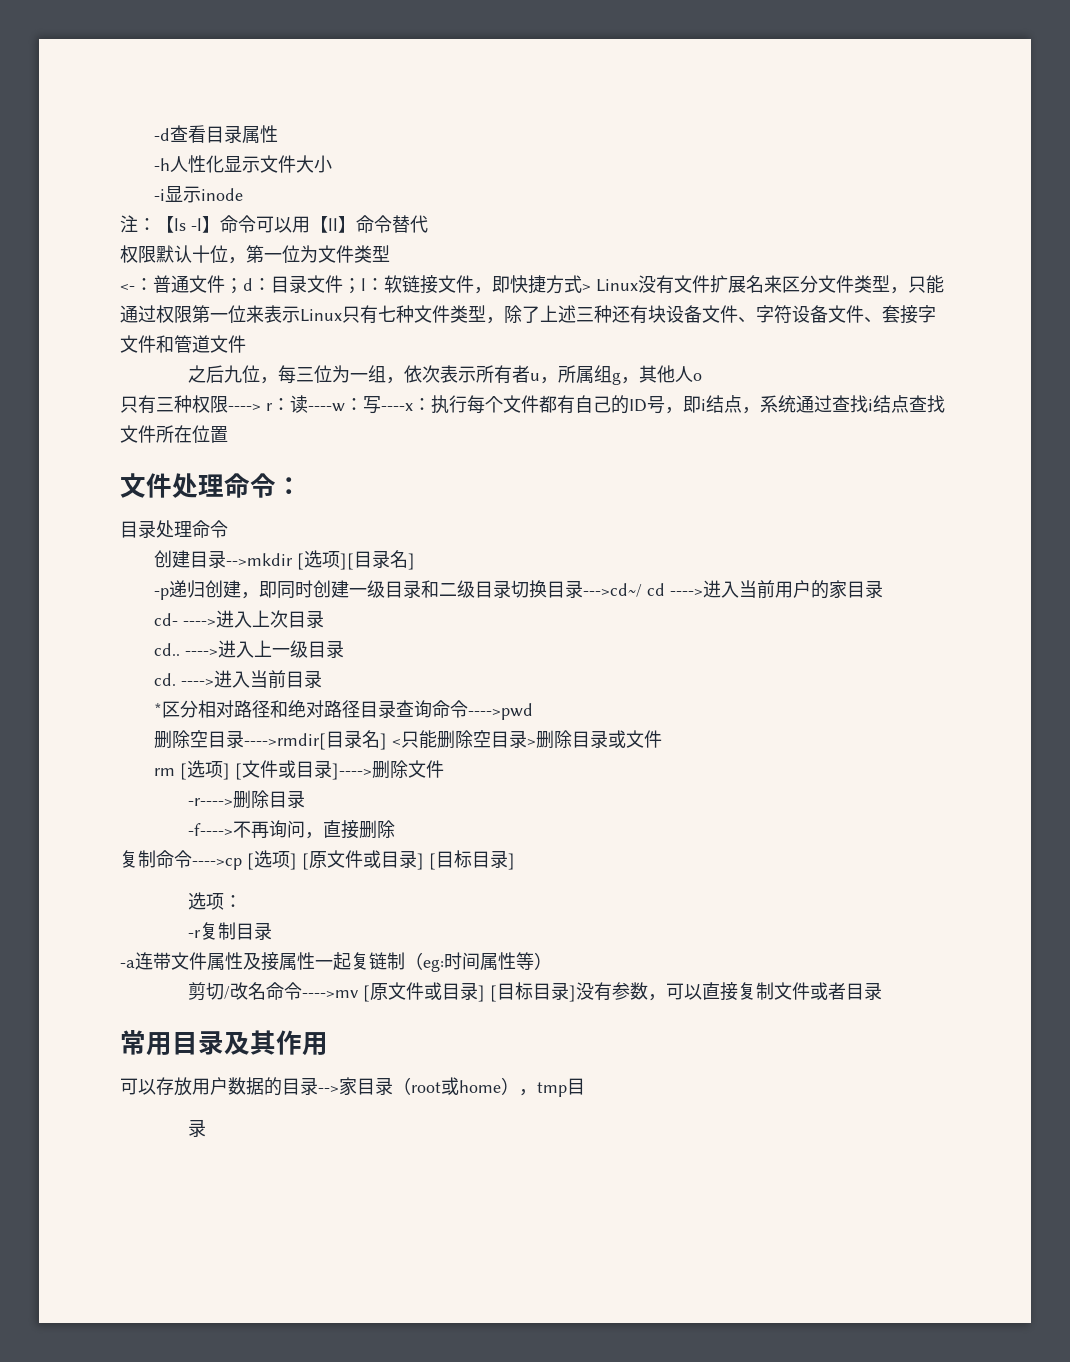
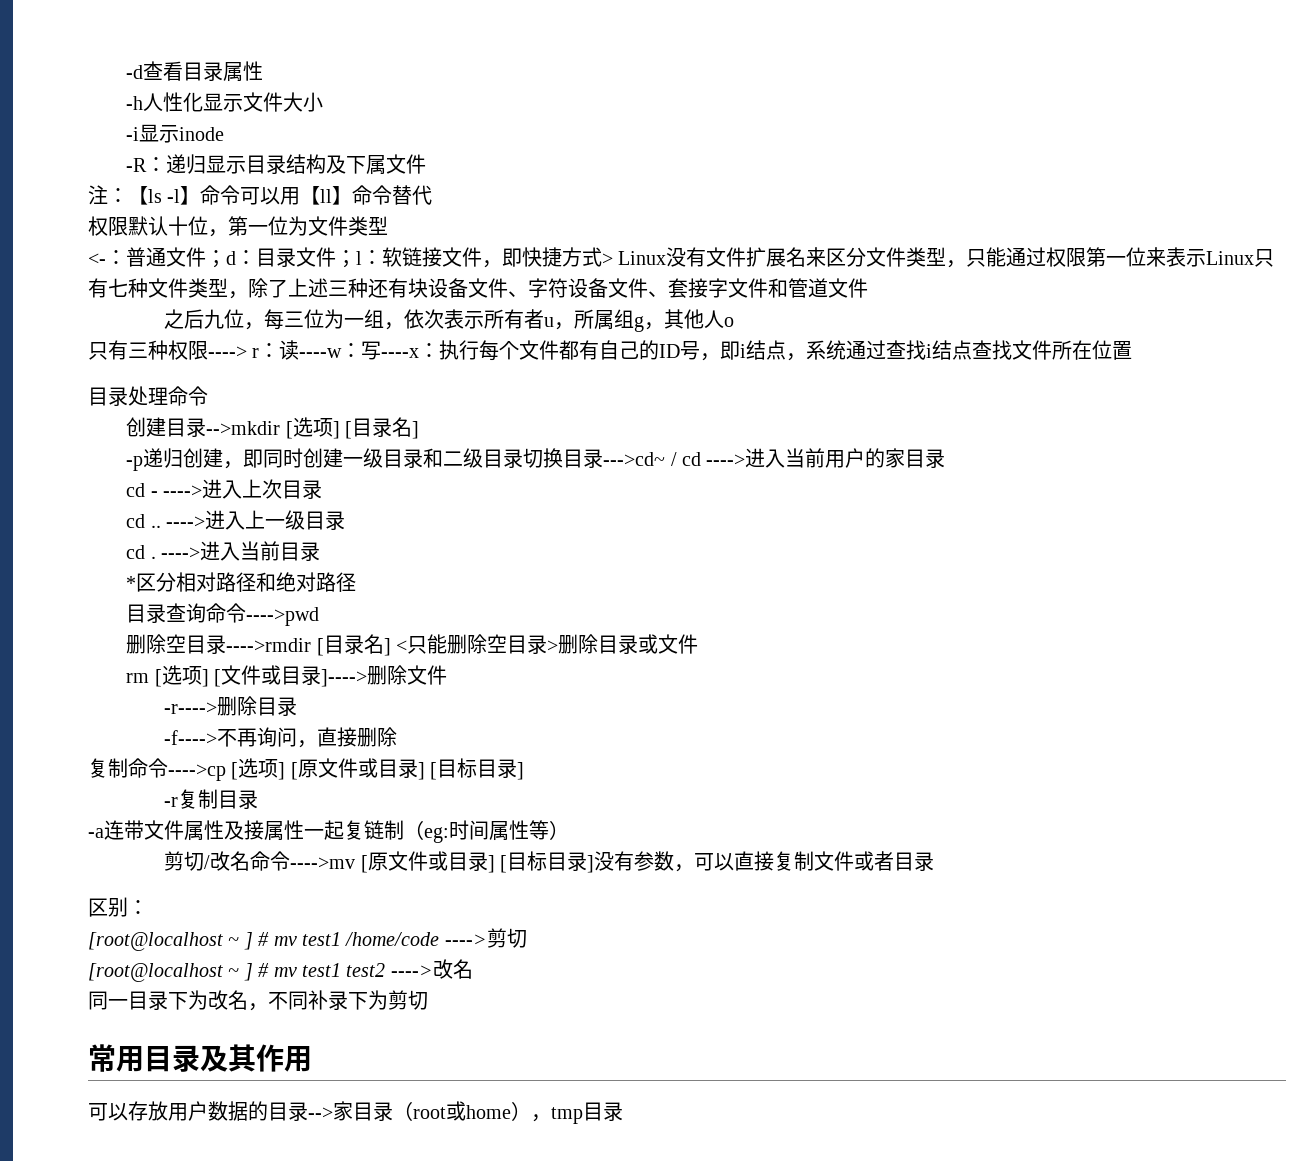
+ -R：递归显示目录结构及下属文件
- 文件处理命令：
- 创建目录-->mkdir [选项][目录名]
+ 创建目录-->mkdir [选项] [目录名]
- -p递归创建，即同时创建一级目录和二级目录切换目录--->cd~/ cd ---->进入当前用户的家目录
+ -p递归创建，即同时创建一级目录和二级目录切换目录--->cd~ / cd ---->进入当前用户的家目录
- cd- ---->进入上次目录
+ cd - ---->进入上次目录
- cd..
+ cd ..
- cd.
+ cd .
- *区分相对路径和绝对路径目录查询命令---->pwd
+ *区分相对路径和绝对路径
+ 目录查询命令---->pwd
- 删除空目录---->rmdir[目录名] <只能删除空目录>删除目录或文件
+ 删除空目录---->rmdir [目录名] <只能删除空目录>删除目录或文件
- 选项：
+ 区别：
+ [root@localhost ~ ] # mv test1 /home/code ---->剪切
+ [root@localhost ~ ] # mv test1 test2 ---->改名
+ 同一目录下为改名，不同补录下为剪切
- 可以存放用户数据的目录-->家目录（root或home），tmp目
- 录
+ 可以存放用户数据的目录-->家目录（root或home），tmp目录

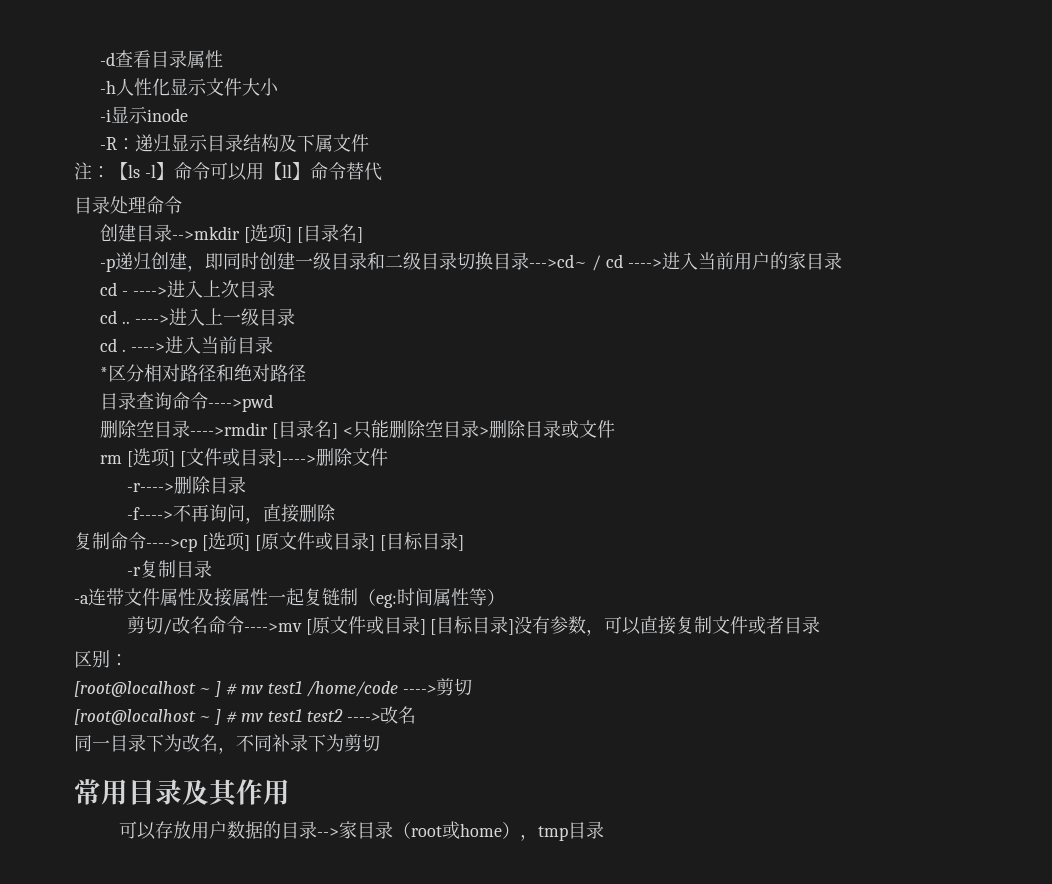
- 权限默认十位，第一位为文件类型
- <-：普通文件；d：目录文件；l：软链接文件，即快捷方式> Linux没有文件扩展名来区分文件类型，只能通过权限第一位来表示Linux只有七种文件类型，除了上述三种还有块设备文件、字符设备文件、套接字文件和管道文件
- 之后九位，每三位为一组，依次表示所有者u，所属组g，其他人o
- 只有三种权限----> r：读----w：写----x：执行每个文件都有自己的ID号，即i结点，系统通过查找i结点查找文件所在位置

